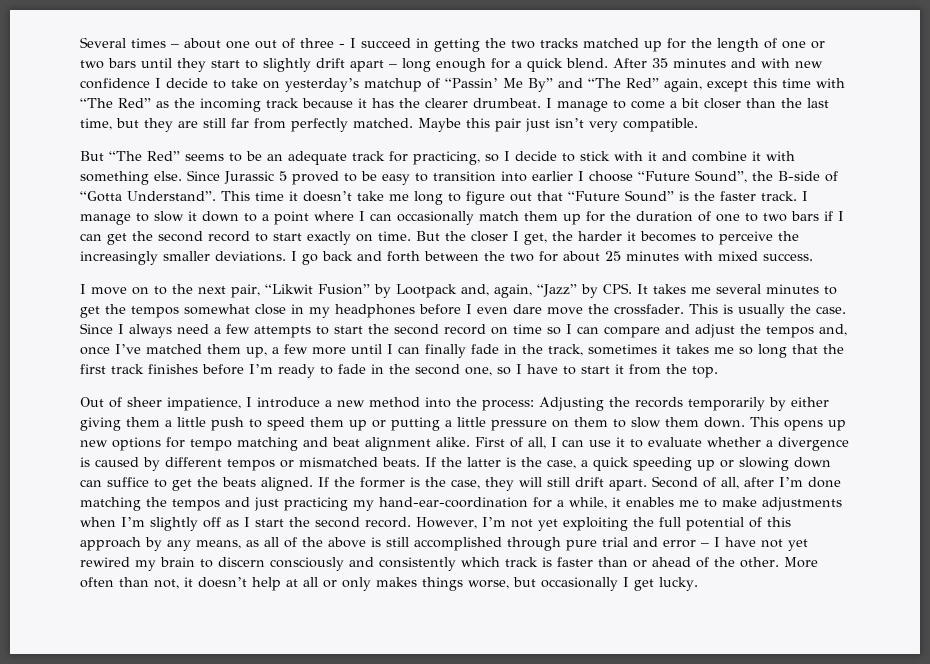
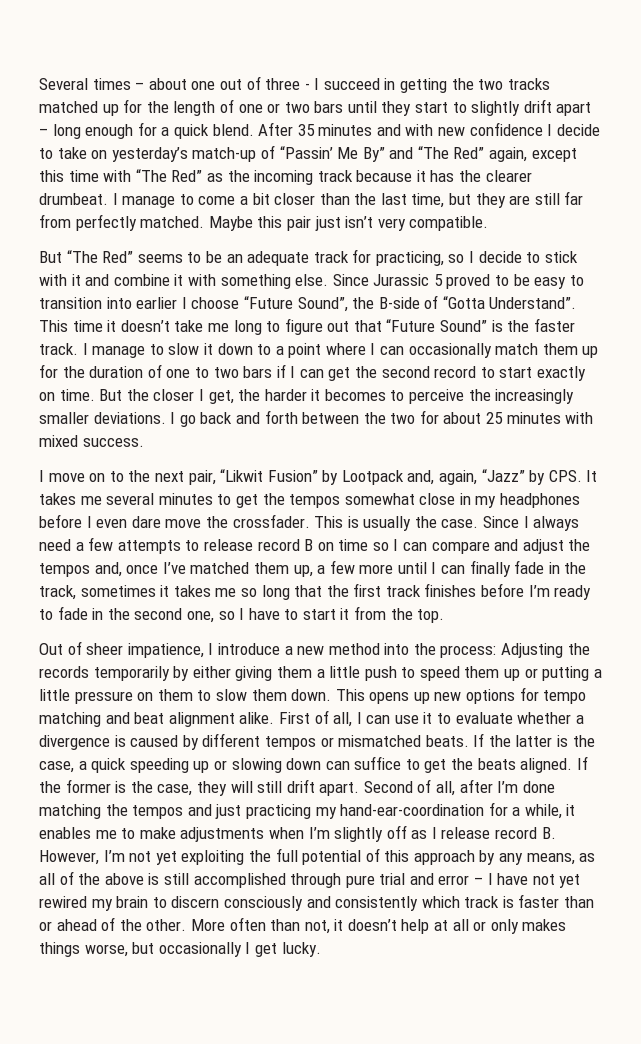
- After 35 minutes and with new confidence I decide to take on yesterday’s matchup of “Passin’ Me By” and “The Red” again, except this time with “The Red” as the incoming track because it has the clearer drumbeat.
+ After 35 minutes and with new confidence I decide to take on yesterday’s match-up of “Passin’ Me By” and “The Red” again, except this time with “The Red” as the incoming track because it has the clearer drumbeat.
- Since I always need a few attempts to start the second record on time so I can compare and adjust the tempos and, once I’ve matched them up, a few more until I can finally fade in the track, sometimes it takes me so long that the first track finishes before I’m ready to fade in the second one, so I have to start it from the top.
+ Since I always need a few attempts to release record B on time so I can compare and adjust the tempos and, once I’ve matched them up, a few more until I can finally fade in the track, sometimes it takes me so long that the first track finishes before I’m ready to fade in the second one, so I have to start it from the top.
- Second of all, after I’m done matching the tempos and just practicing my hand-ear-coordination for a while, it enables me to make adjustments when I’m slightly off as I start the second record. However, I’m not yet exploiting the full potential of this approach by any means, as all of the above is still accomplished through pure trial and error – I have not yet rewired my brain to discern consciously and consistently which track is faster than or ahead of the other.
+ Second of all, after I’m done matching the tempos and just practicing my hand-ear-coordination for a while, it enables me to make adjustments when I’m slightly off as I release record B. However, I’m not yet exploiting the full potential of this approach by any means, as all of the above is still accomplished through pure trial and error – I have not yet rewired my brain to discern consciously and consistently which track is faster than or ahead of the other.

